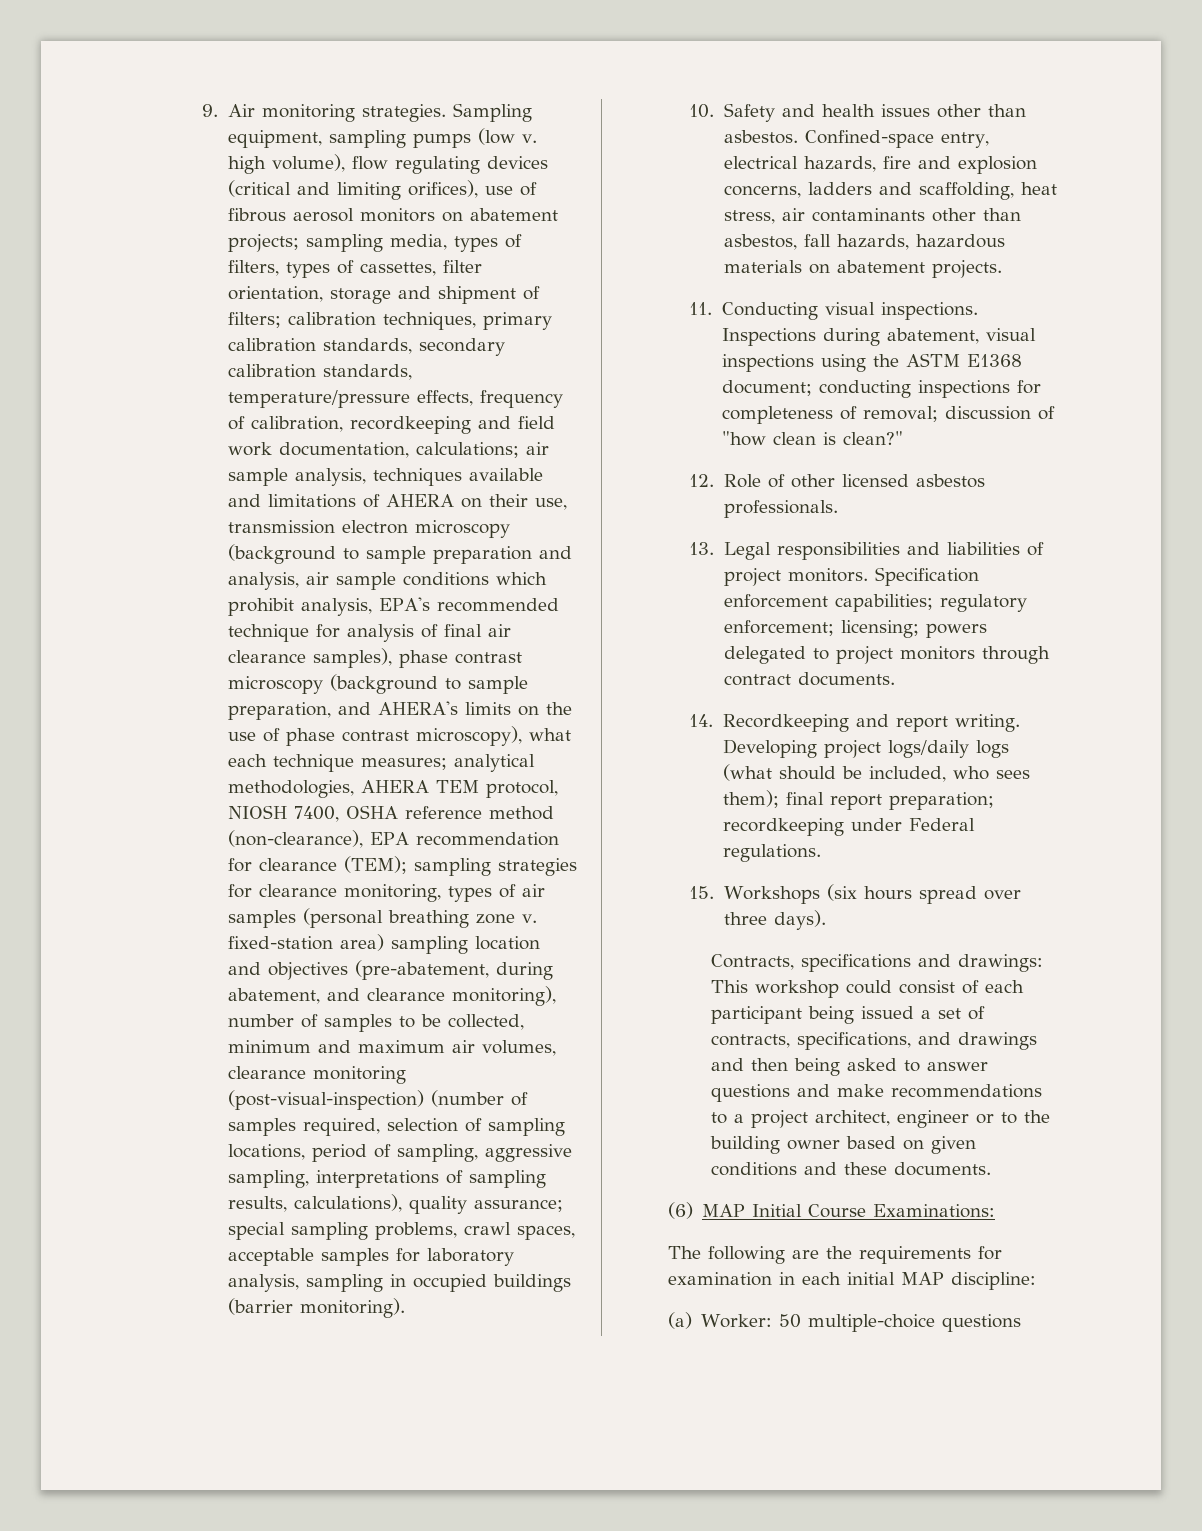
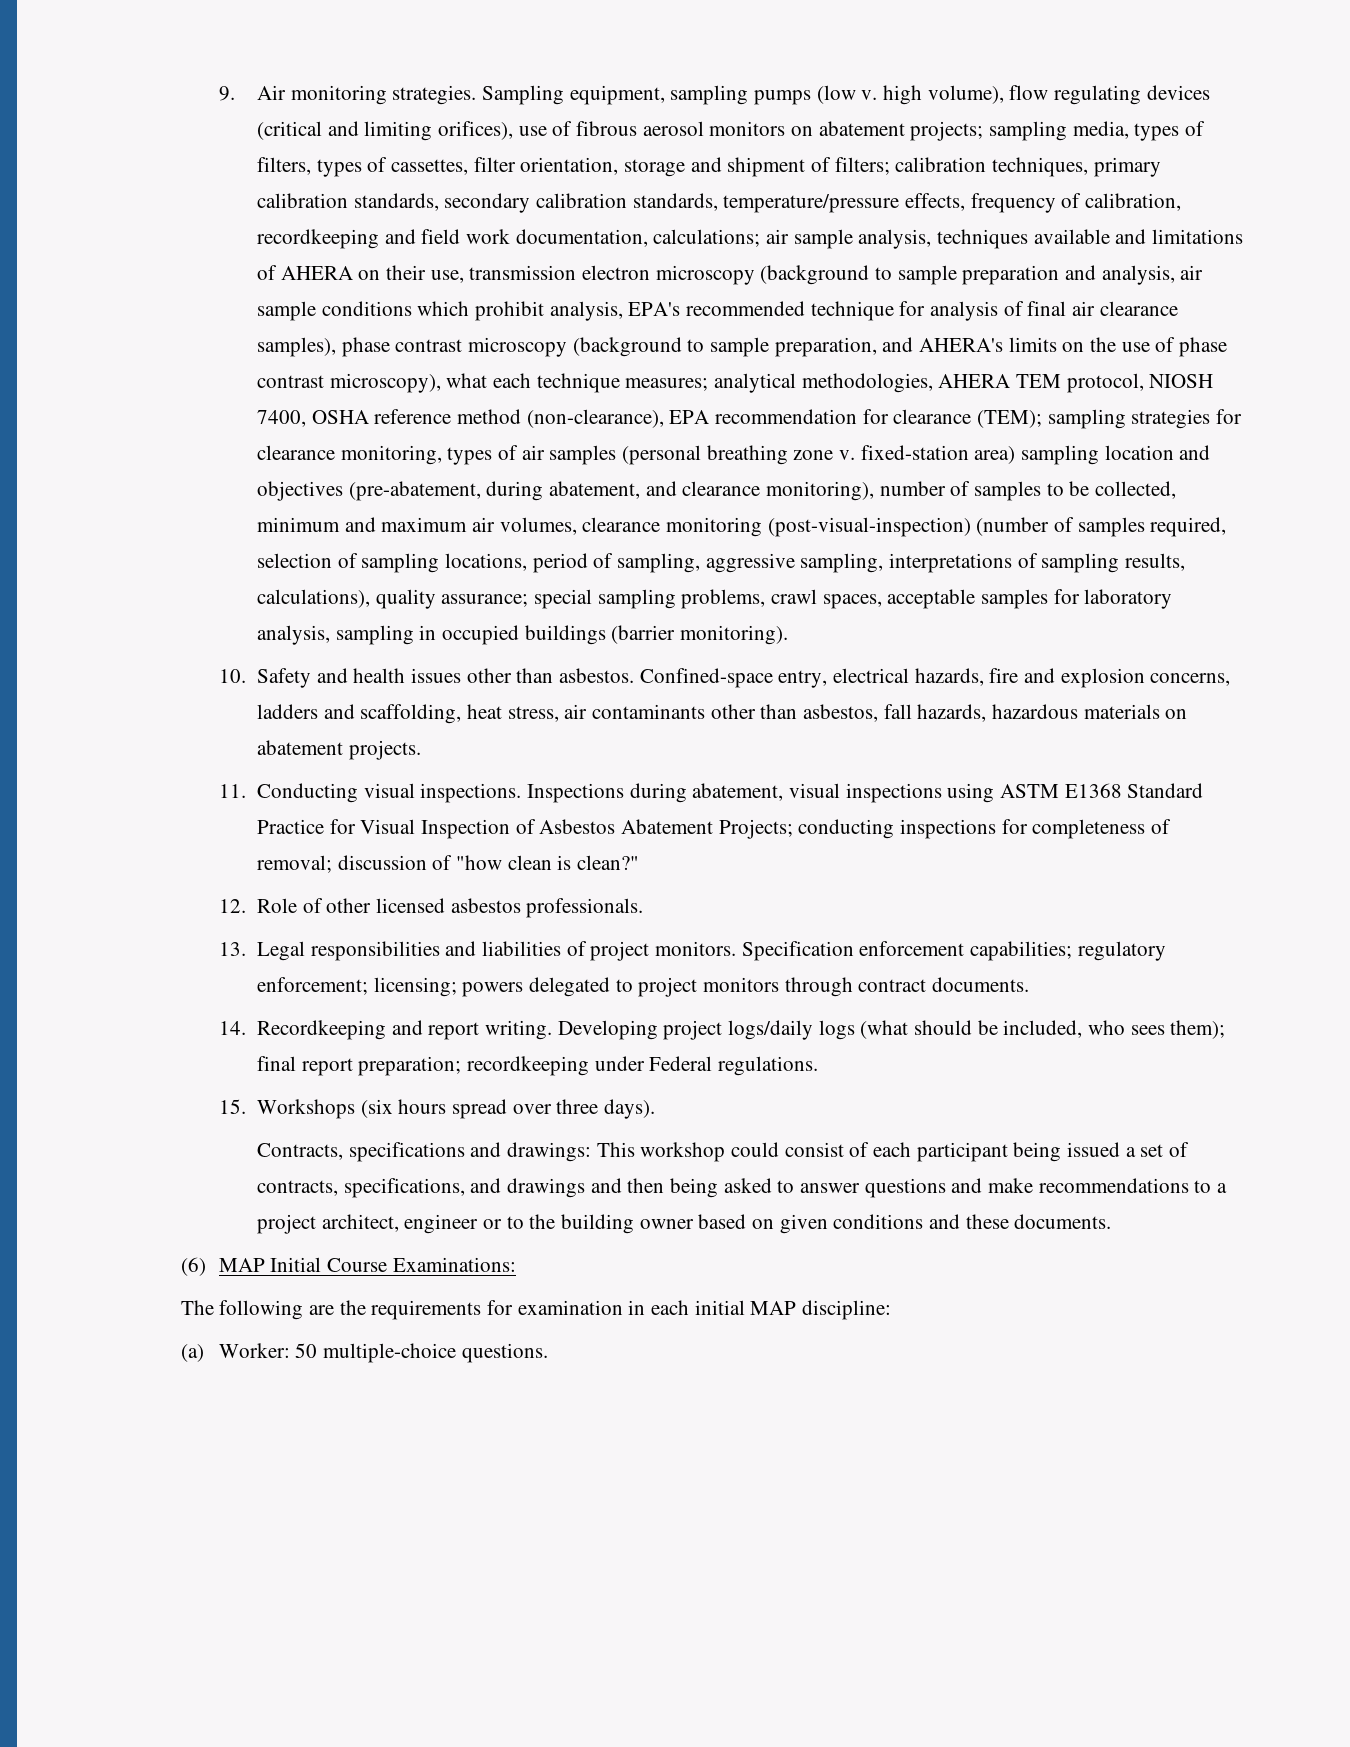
- Inspections during abatement, visual inspections using the ASTM E1368 document; conducting inspections for completeness of removal; discussion of "how clean is clean?"
+ Inspections during abatement, visual inspections using ASTM E1368 Standard Practice for Visual Inspection of Asbestos Abatement Projects; conducting inspections for completeness of removal; discussion of "how clean is clean?"
- (a) Worker: 50 multiple-choice questions
+ (a) Worker: 50 multiple-choice questions.

